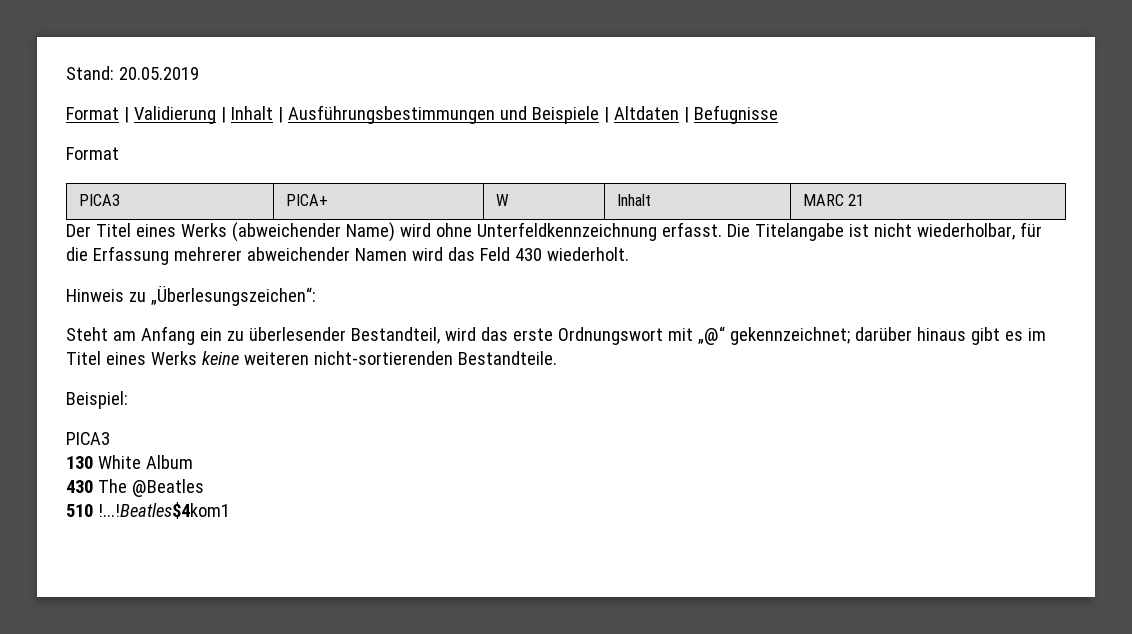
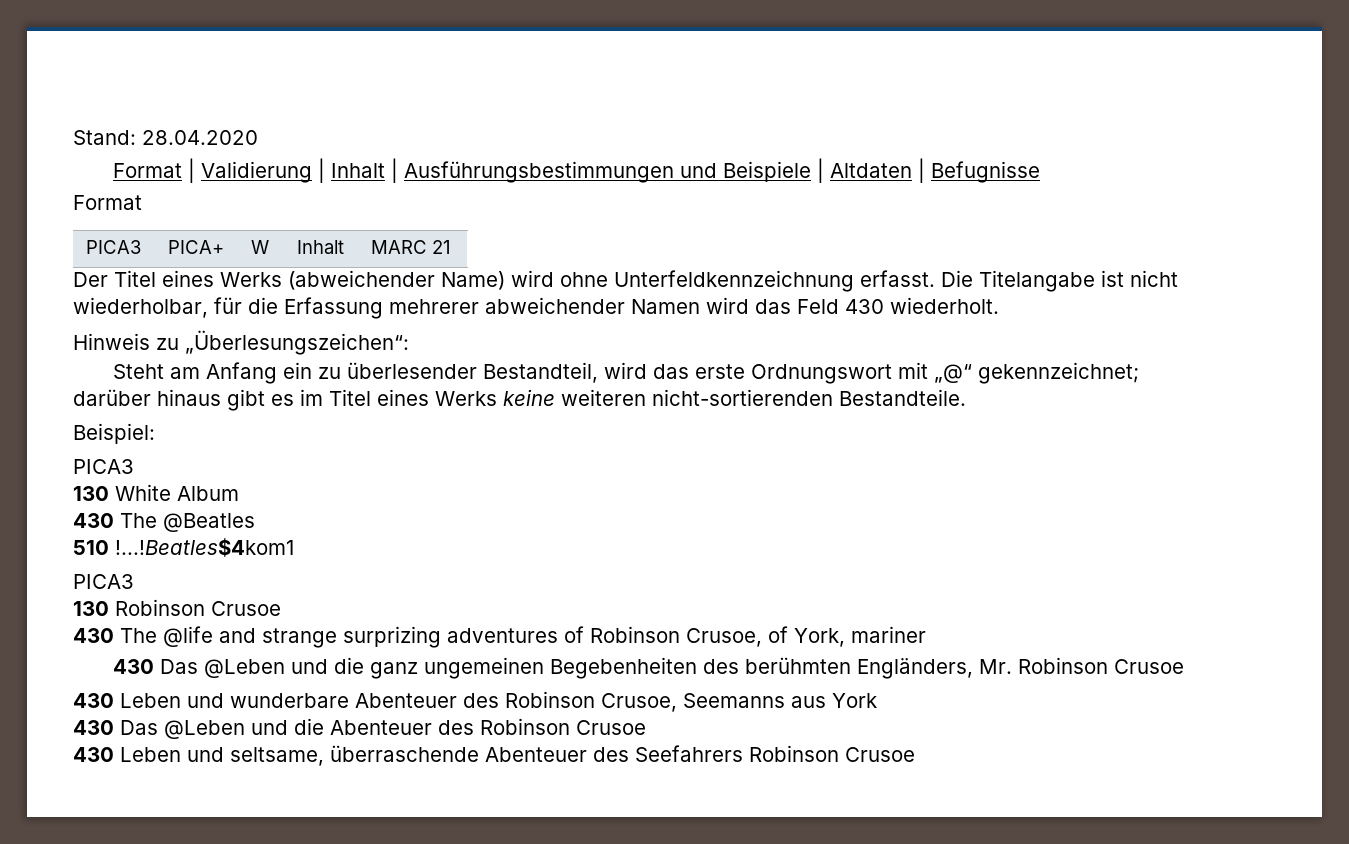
- Stand: 20.05.2019
+ Stand: 28.04.2020
  510 !...!Beatles$4kom1
+ PICA3
+ 130 Robinson Crusoe
+ 430 The @life and strange surprizing adventures of Robinson Crusoe, of York, mariner
+ 430 Das @Leben und die ganz ungemeinen Begebenheiten des berühmten Engländers, Mr. Robinson Crusoe
+ 430 Leben und wunderbare Abenteuer des Robinson Crusoe, Seemanns aus York
+ 430 Das @Leben und die Abenteuer des Robinson Crusoe
+ 430 Leben und seltsame, überraschende Abenteuer des Seefahrers Robinson Crusoe

